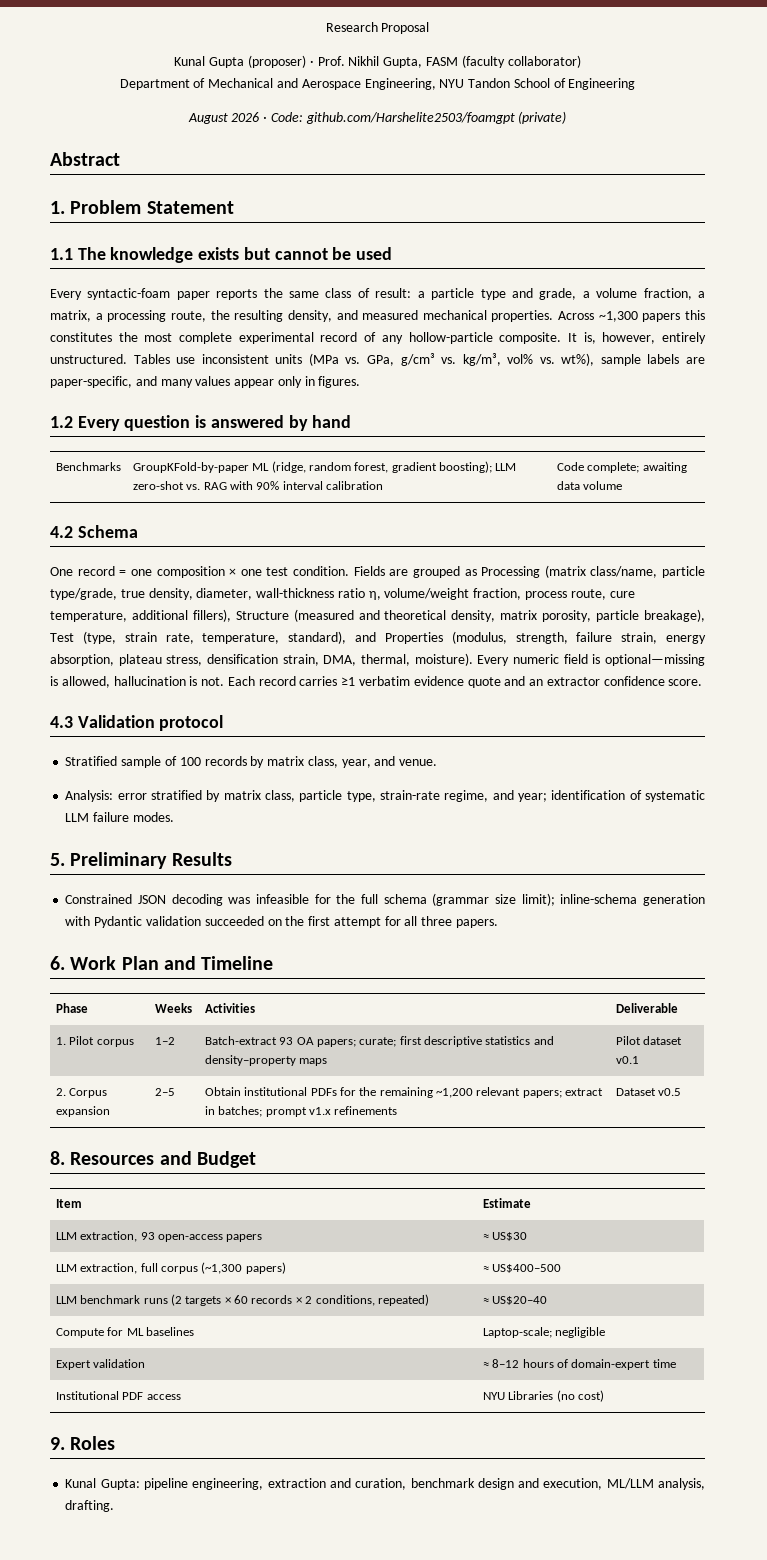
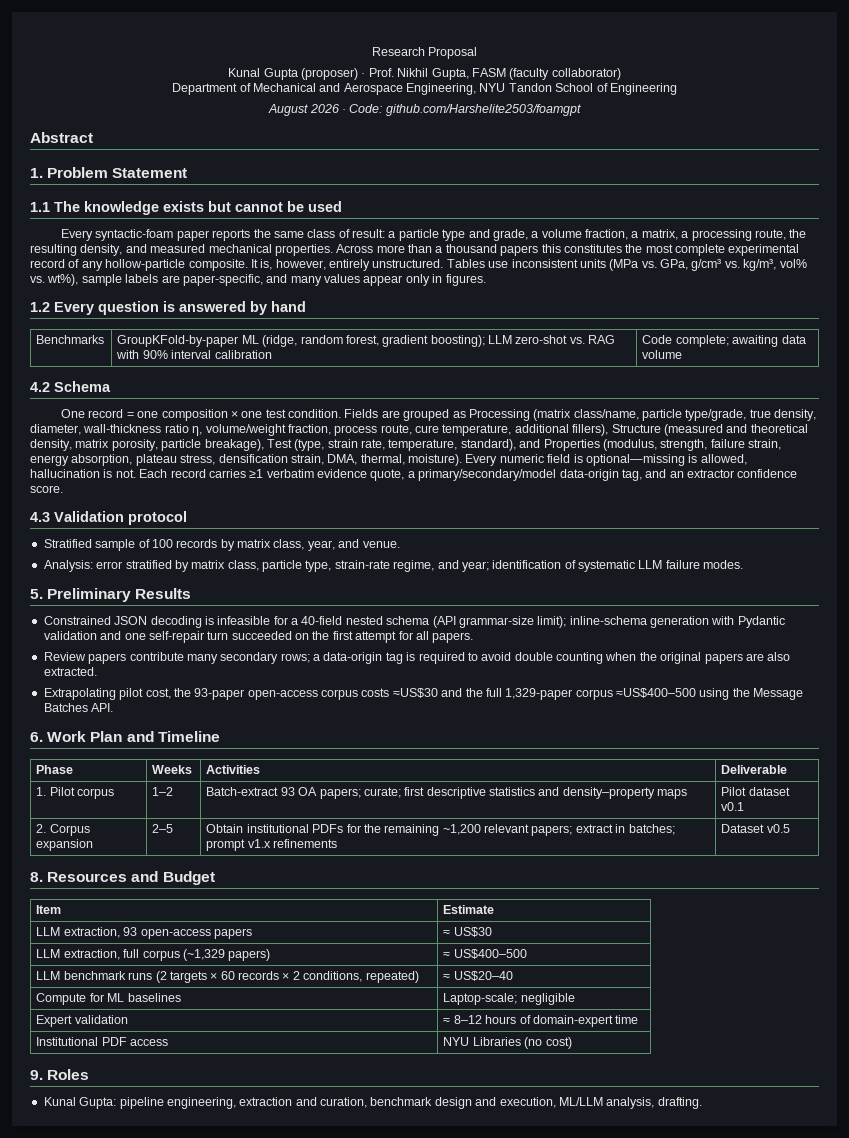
- August 2026 · Code: github.com/Harshelite2503/foamgpt (private)
+ August 2026 · Code: github.com/Harshelite2503/foamgpt
- Across ~1,300 papers this constitutes the most complete experimental record of any hollow-particle composite.
+ Across more than a thousand papers this constitutes the most complete experimental record of any hollow-particle composite.
- Each record carries ≥1 verbatim evidence quote and an extractor confidence score.
+ Each record carries ≥1 verbatim evidence quote, a primary/secondary/model data-origin tag, and an extractor confidence score.
- Constrained JSON decoding was infeasible for the full schema (grammar size limit); inline-schema generation with Pydantic validation succeeded on the first attempt for all three papers.
+ Constrained JSON decoding is infeasible for a 40-field nested schema (API grammar-size limit); inline-schema generation with Pydantic validation and one self-repair turn succeeded on the first attempt for all papers.
+ Review papers contribute many secondary rows; a data-origin tag is required to avoid double counting when the original papers are also extracted.
+ Extrapolating pilot cost, the 93-paper open-access corpus costs ≈US$30 and the full 1,329-paper corpus ≈US$400–500 using the Message Batches API.
- LLM extraction, full corpus (~1,300 papers) | ≈ US$400–500
+ LLM extraction, full corpus (~1,329 papers) | ≈ US$400–500

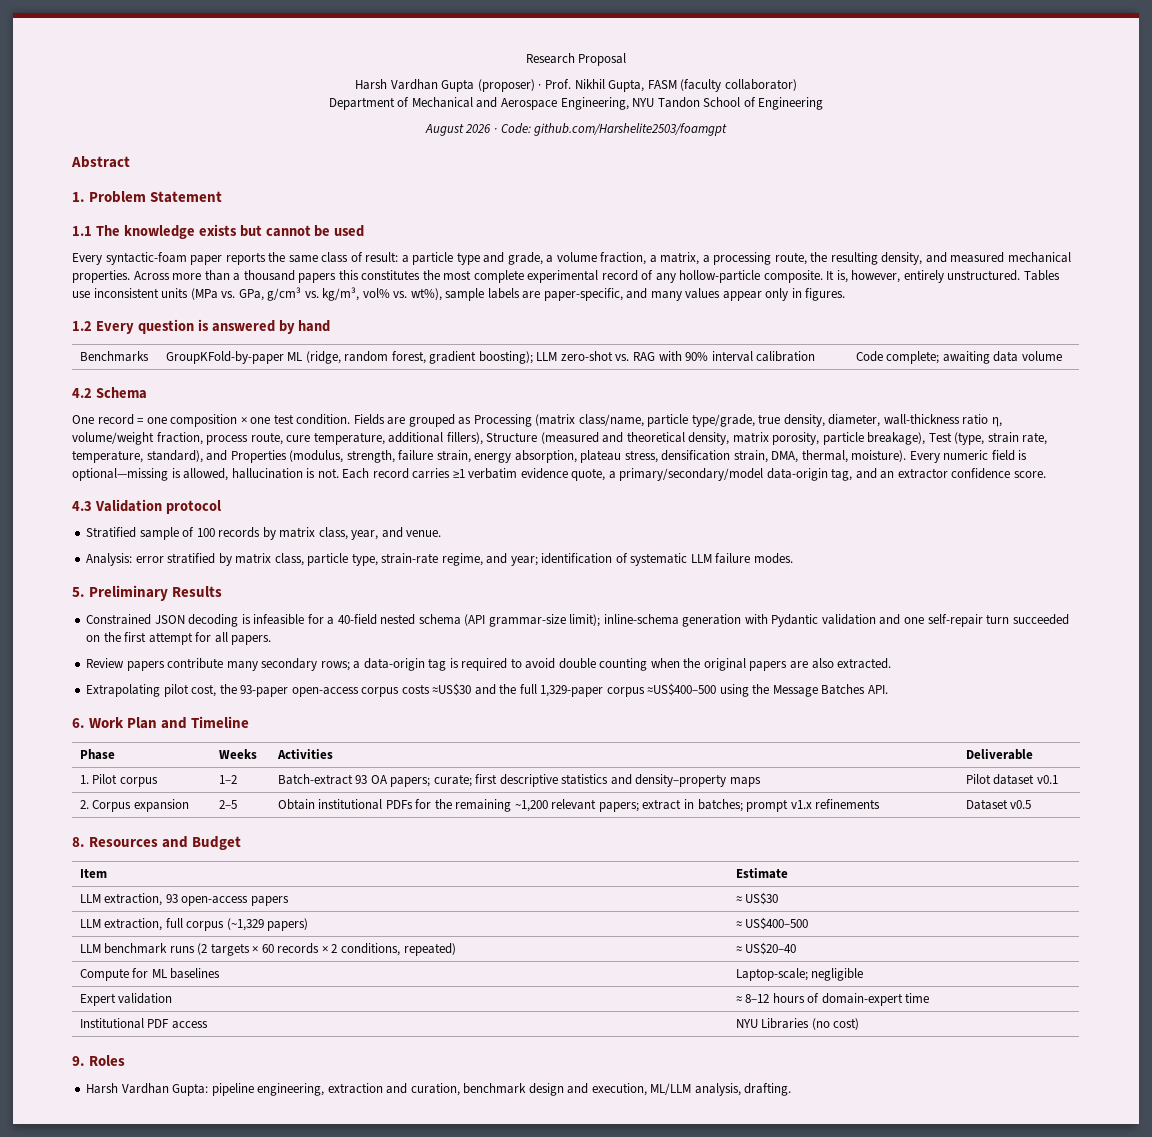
- Kunal Gupta (proposer) · Prof. Nikhil Gupta, FASM (faculty collaborator)
+ Harsh Vardhan Gupta (proposer) · Prof. Nikhil Gupta, FASM (faculty collaborator)
- Kunal Gupta: pipeline engineering, extraction and curation, benchmark design and execution, ML/LLM analysis, drafting.
+ Harsh Vardhan Gupta: pipeline engineering, extraction and curation, benchmark design and execution, ML/LLM analysis, drafting.

